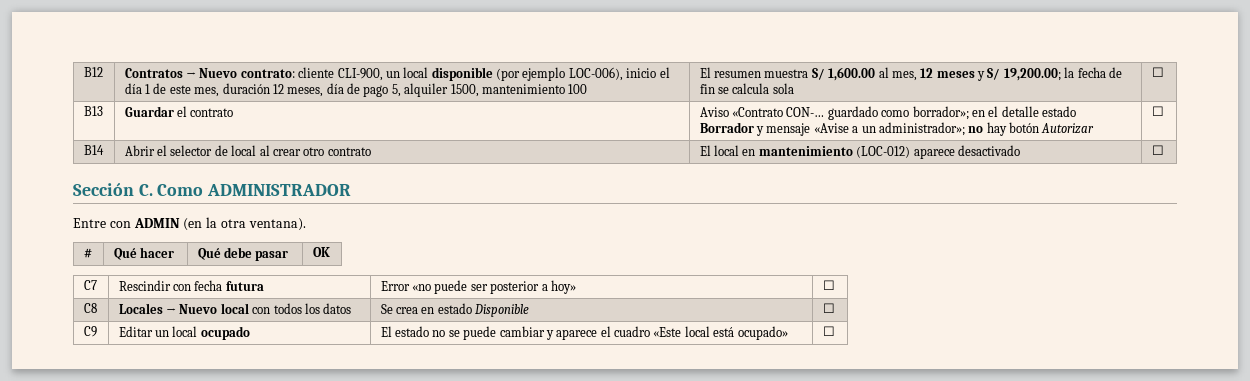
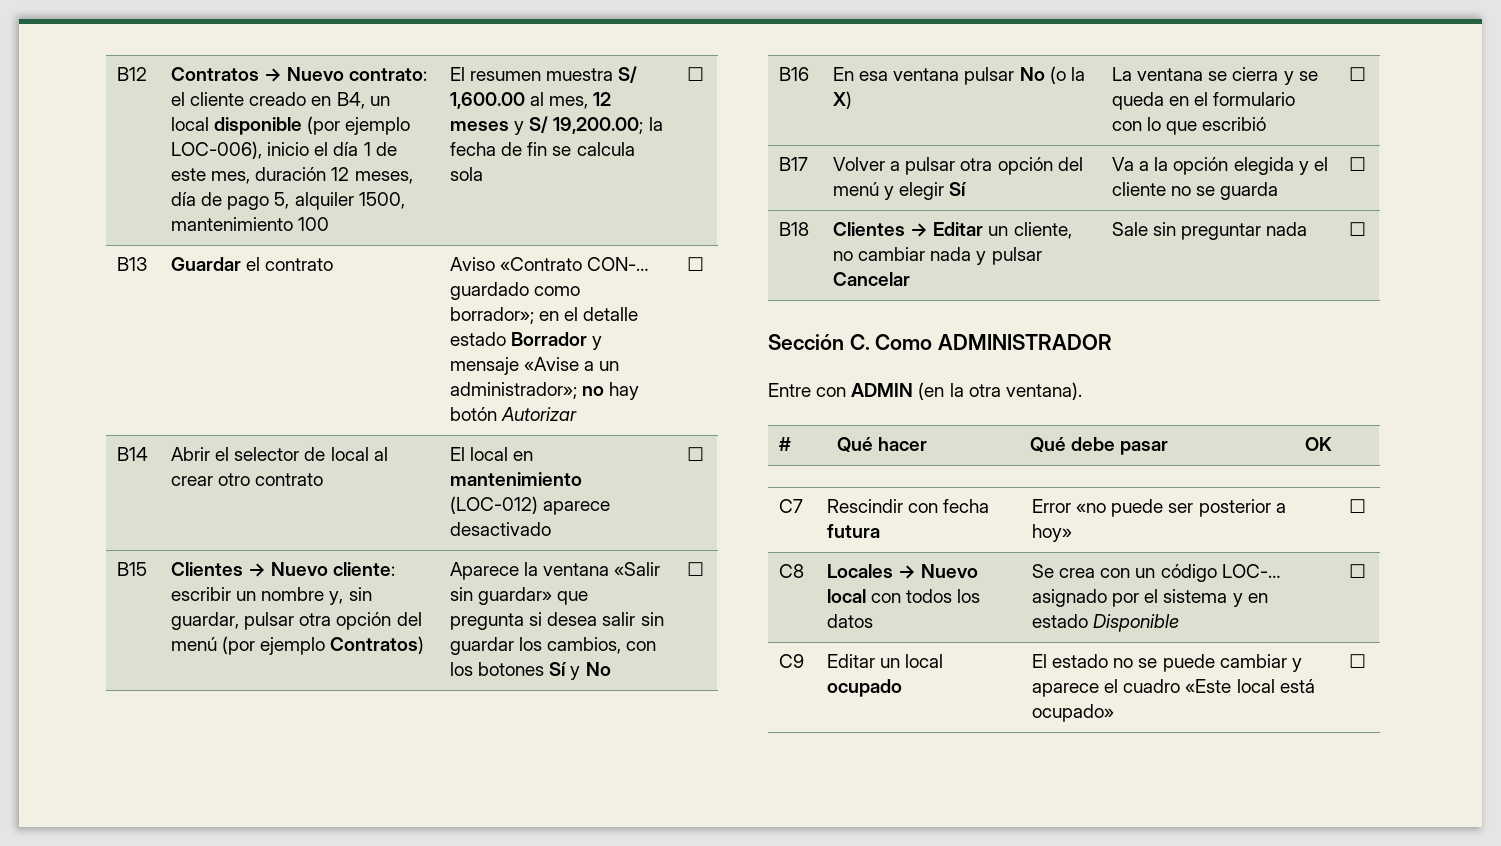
- Contratos → Nuevo contrato: cliente CLI-900, un local disponible (por ejemplo LOC-006), inicio el día 1 de este mes, duración 12 meses, día de pago 5, alquiler 1500, mantenimiento 100
+ Contratos → Nuevo contrato: el cliente creado en B4, un local disponible (por ejemplo LOC-006), inicio el día 1 de este mes, duración 12 meses, día de pago 5, alquiler 1500, mantenimiento 100
+ B15 | Clientes → Nuevo cliente: escribir un nombre y, sin guardar, pulsar otra opción del menú (por ejemplo Contratos) | Aparece la ventana «Salir sin guardar» que pregunta si desea salir sin guardar los cambios, con los botones Sí y No | ☐
+ B16 | En esa ventana pulsar No (o la X) | La ventana se cierra y se queda en el formulario con lo que escribió | ☐
+ B17 | Volver a pulsar otra opción del menú y elegir Sí | Va a la opción elegida y el cliente no se guarda | ☐
+ B18 | Clientes → Editar un cliente, no cambiar nada y pulsar Cancelar | Sale sin preguntar nada | ☐
- C8 | Locales → Nuevo local con todos los datos | Se crea en estado Disponible | ☐
+ C8 | Locales → Nuevo local con todos los datos | Se crea con un código LOC-… asignado por el sistema y en estado Disponible | ☐

